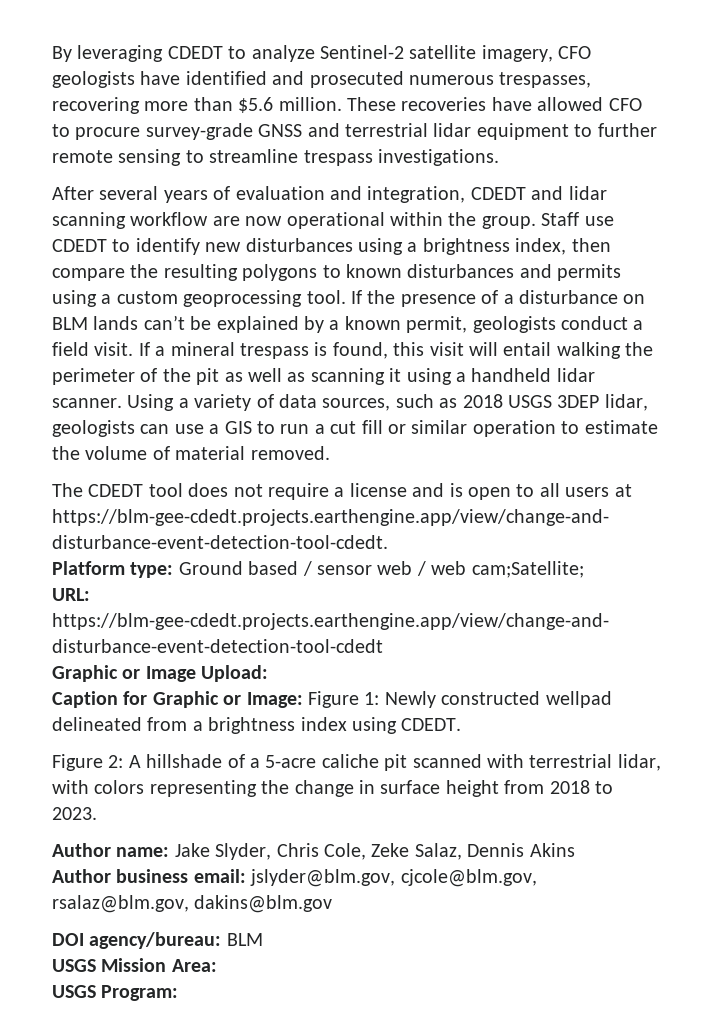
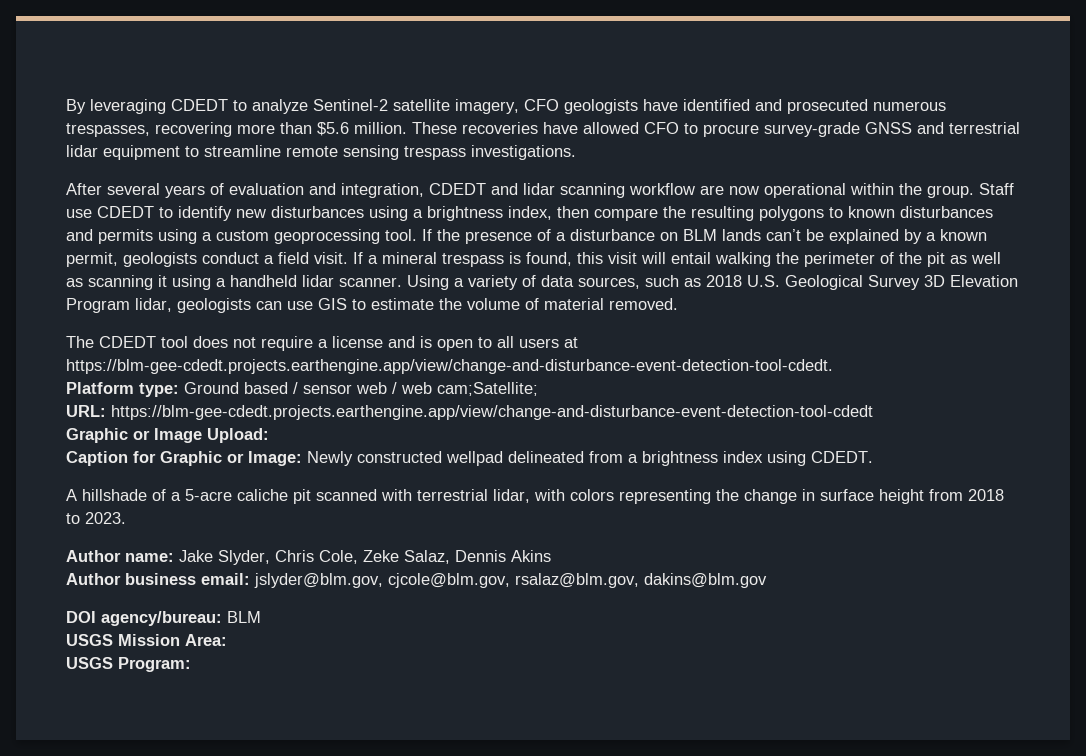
- These recoveries have allowed CFO to procure survey-grade GNSS and terrestrial lidar equipment to further remote sensing to streamline trespass investigations.
+ These recoveries have allowed CFO to procure survey-grade GNSS and terrestrial lidar equipment to streamline remote sensing trespass investigations.
- Using a variety of data sources, such as 2018 USGS 3DEP lidar, geologists can use a GIS to run a cut fill or similar operation to estimate the volume of material removed.
+ Using a variety of data sources, such as 2018 U.S. Geological Survey 3D Elevation Program lidar, geologists can use GIS to estimate the volume of material removed.
- Caption for Graphic or Image: Figure 1: Newly constructed wellpad delineated from a brightness index using CDEDT.
+ Caption for Graphic or Image: Newly constructed wellpad delineated from a brightness index using CDEDT.
- Figure 2: A hillshade of a 5-acre caliche pit scanned with terrestrial lidar, with colors representing the change in surface height from 2018 to 2023.
+ A hillshade of a 5-acre caliche pit scanned with terrestrial lidar, with colors representing the change in surface height from 2018 to 2023.

